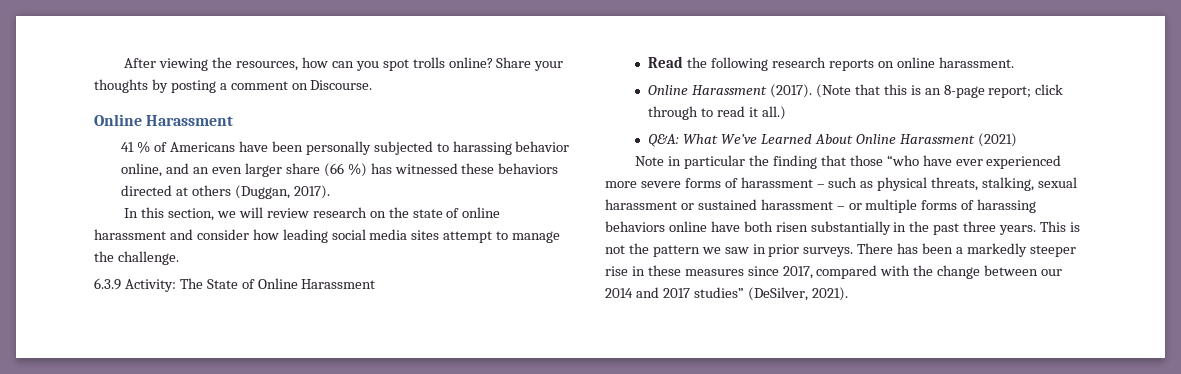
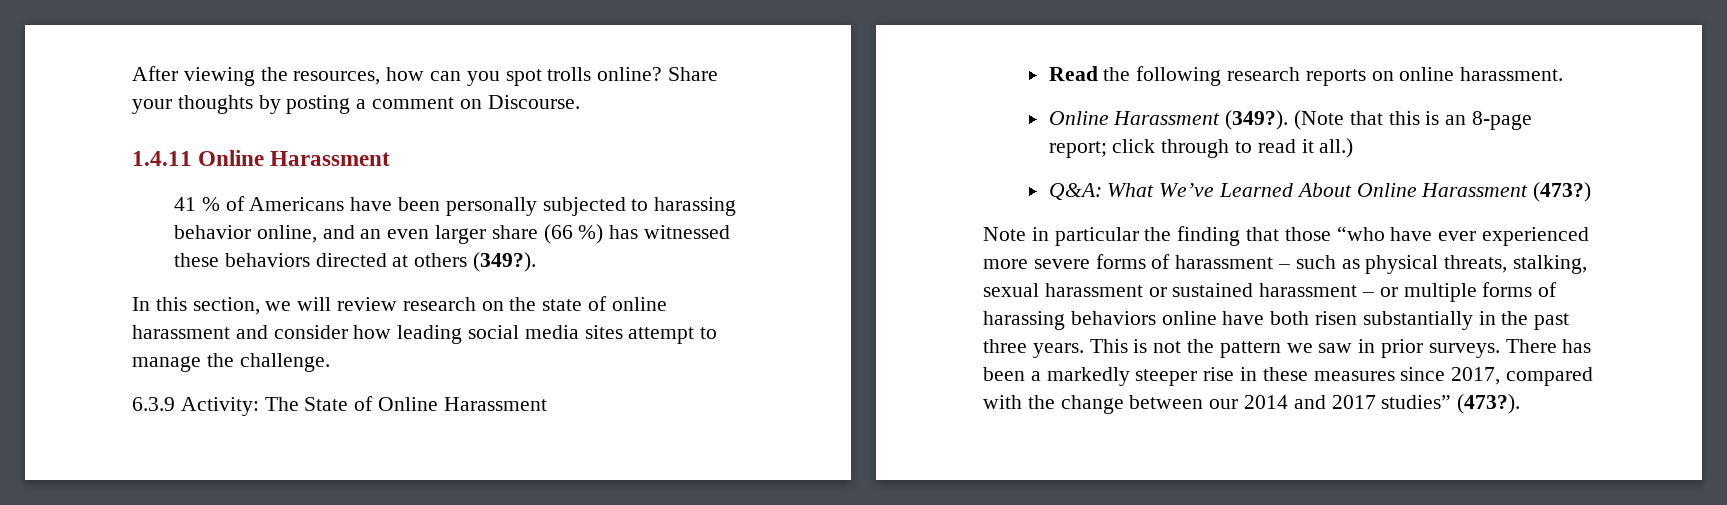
  Share your thoughts by posting a comment on Discourse.
- Online Harassment
+ 1.4.11 Online Harassment
- 41 % of Americans have been personally subjected to harassing behavior online, and an even larger share (66 %) has witnessed these behaviors directed at others (Duggan, 2017).
+ 41 % of Americans have been personally subjected to harassing behavior online, and an even larger share (66 %) has witnessed these behaviors directed at others (349?).
- Online Harassment (2017).
+ Online Harassment (349?).
- Q&A: What We’ve Learned About Online Harassment (2021)
+ Q&A: What We’ve Learned About Online Harassment (473?)
- There has been a markedly steeper rise in these measures since 2017, compared with the change between our 2014 and 2017 studies” (DeSilver, 2021).
+ There has been a markedly steeper rise in these measures since 2017, compared with the change between our 2014 and 2017 studies” (473?).

